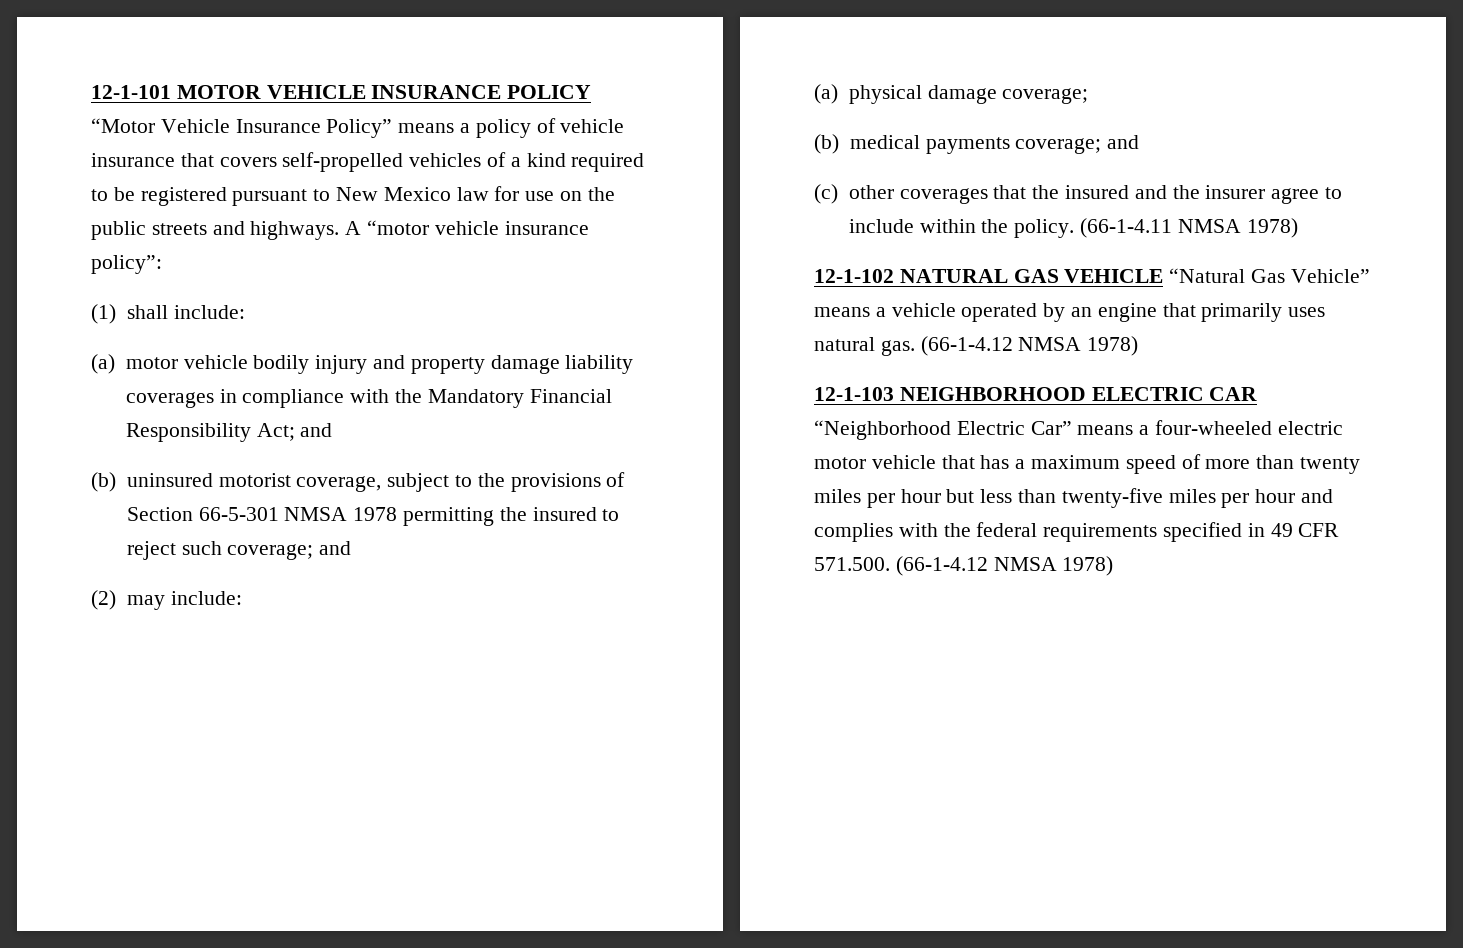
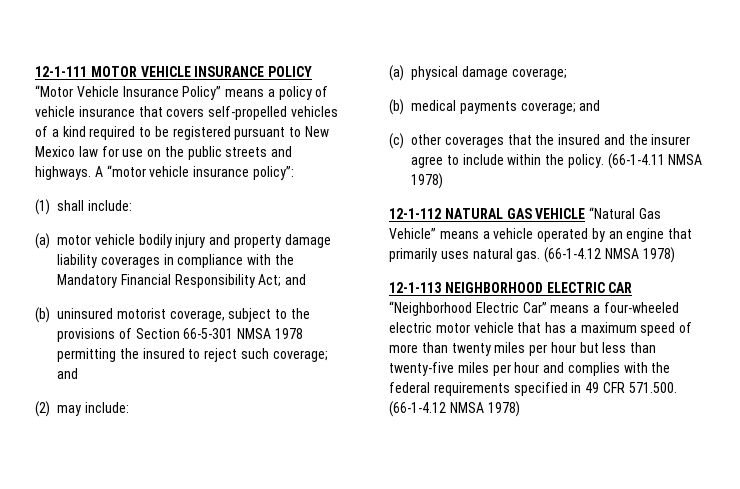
- 12-1-101 MOTOR VEHICLE INSURANCE POLICY “Motor Vehicle Insurance Policy” means a policy of vehicle insurance that covers self-propelled vehicles of a kind required to be registered pursuant to New Mexico law for use on the public streets and highways.
+ 12-1-111 MOTOR VEHICLE INSURANCE POLICY “Motor Vehicle Insurance Policy” means a policy of vehicle insurance that covers self-propelled vehicles of a kind required to be registered pursuant to New Mexico law for use on the public streets and highways.
- 12-1-102 NATURAL GAS VEHICLE “Natural Gas Vehicle” means a vehicle operated by an engine that primarily uses natural gas.
+ 12-1-112 NATURAL GAS VEHICLE “Natural Gas Vehicle” means a vehicle operated by an engine that primarily uses natural gas.
- 12-1-103 NEIGHBORHOOD ELECTRIC CAR “Neighborhood Electric Car” means a four-wheeled electric motor vehicle that has a maximum speed of more than twenty miles per hour but less than twenty-five miles per hour and complies with the federal requirements specified in 49 CFR 571.500. (66-1-4.12 NMSA 1978)
+ 12-1-113 NEIGHBORHOOD ELECTRIC CAR “Neighborhood Electric Car” means a four-wheeled electric motor vehicle that has a maximum speed of more than twenty miles per hour but less than twenty-five miles per hour and complies with the federal requirements specified in 49 CFR 571.500. (66-1-4.12 NMSA 1978)

